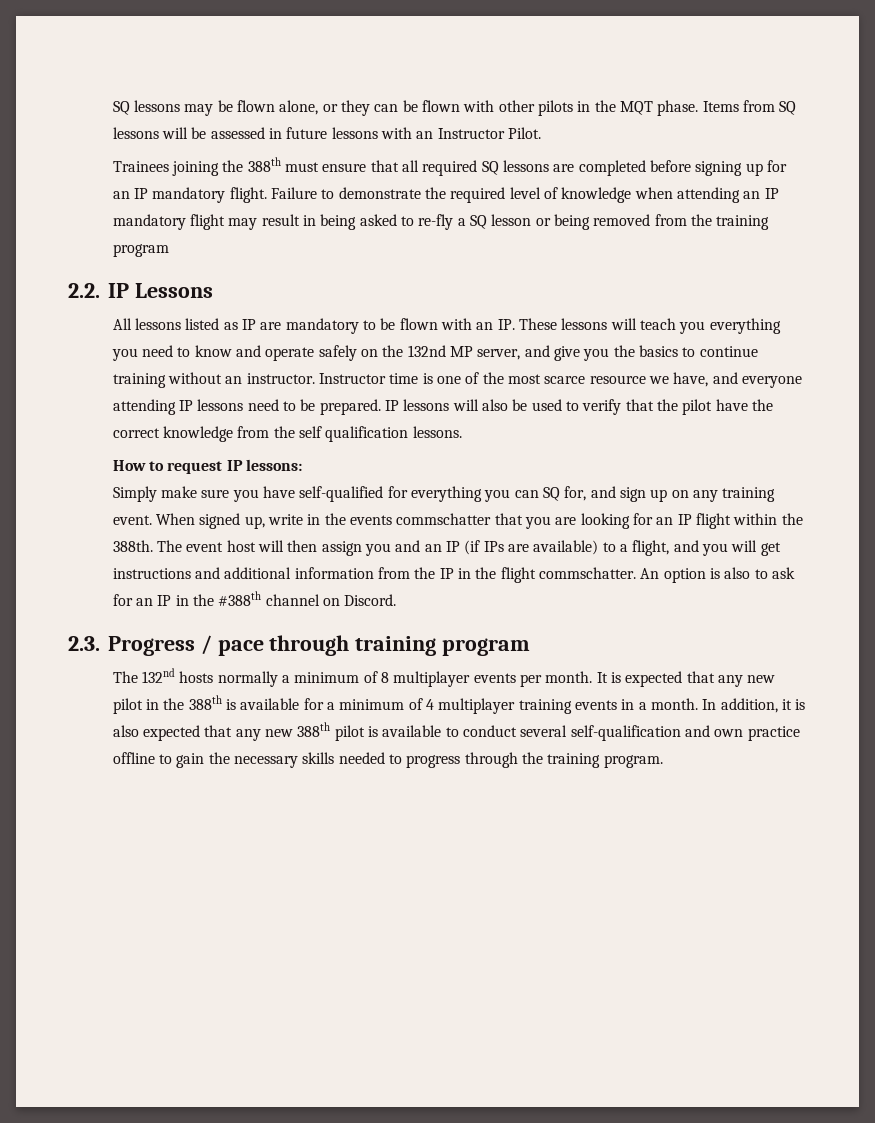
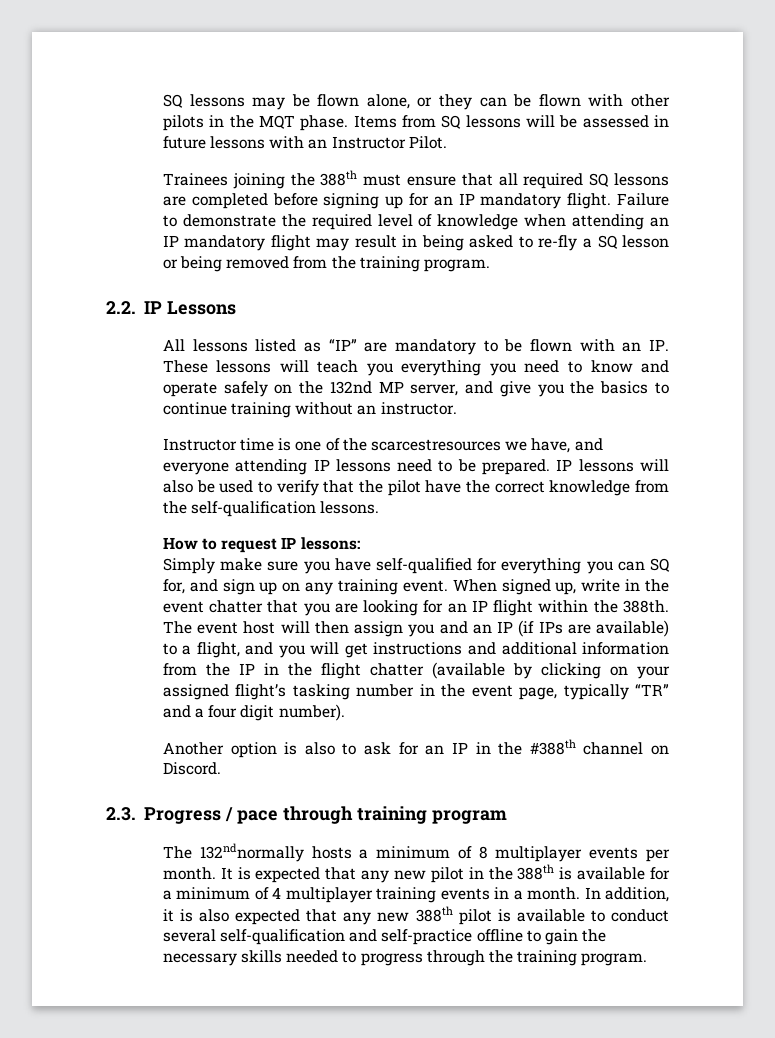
- Failure to demonstrate the required level of knowledge when attending an IP mandatory flight may result in being asked to re-fly a SQ lesson or being removed from the training program
+ Failure to demonstrate the required level of knowledge when attending an IP mandatory flight may result in being asked to re-fly a SQ lesson or being removed from the training program.
- All lessons listed as IP are mandatory to be flown with an IP. These lessons will teach you everything you need to know and operate safely on the 132nd MP server, and give you the basics to continue training without an instructor. Instructor time is one of the most scarce resource we have, and everyone attending IP lessons need to be prepared.
+ All lessons listed as “IP” are mandatory to be flown with an IP. These lessons will teach you everything you need to know and operate safely on the 132nd MP server, and give you the basics to continue training without an instructor.
+ Instructor time is one of the scarcestresources we have, and everyone attending IP lessons need to be prepared.
- IP lessons will also be used to verify that the pilot have the correct knowledge from the self qualification lessons.
+ IP lessons will also be used to verify that the pilot have the correct knowledge from the self-qualification lessons.
- When signed up, write in the events commschatter that you are looking for an IP flight within the 388th.
+ When signed up, write in the event chatter that you are looking for an IP flight within the 388th.
- The event host will then assign you and an IP (if IPs are available) to a flight, and you will get instructions and additional information from the IP in the flight commschatter. An option is also to ask for an IP in the #388th channel on Discord.
+ The event host will then assign you and an IP (if IPs are available) to a flight, and you will get instructions and additional information from the IP in the flight chatter (available by clicking on your assigned flight’s tasking number in the event page, typically “TR” and a four digit number).
+ Another option is also to ask for an IP in the #388th channel on Discord.
- The 132nd hosts normally a minimum of 8 multiplayer events per month.
+ The 132ndnormally hosts a minimum of 8 multiplayer events per month.
- In addition, it is also expected that any new 388th pilot is available to conduct several self-qualification and own practice offline to gain the necessary skills needed to progress through the training program.
+ In addition, it is also expected that any new 388th pilot is available to conduct several self-qualification and self-practice offline to gain the necessary skills needed to progress through the training program.

